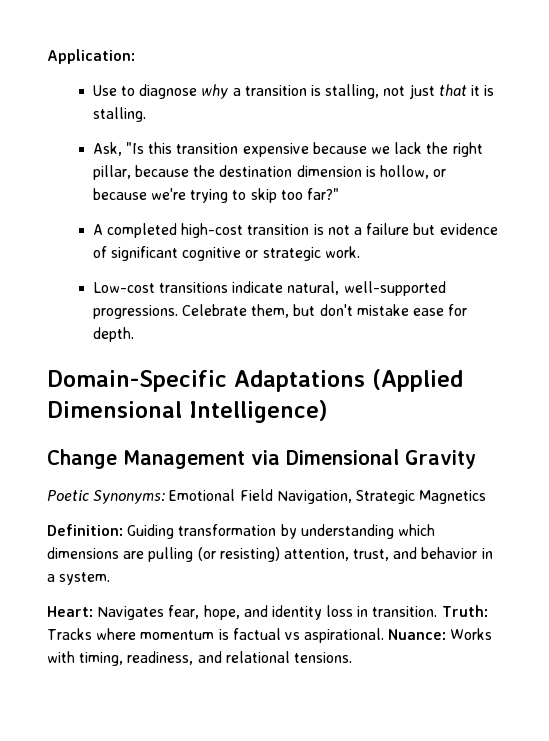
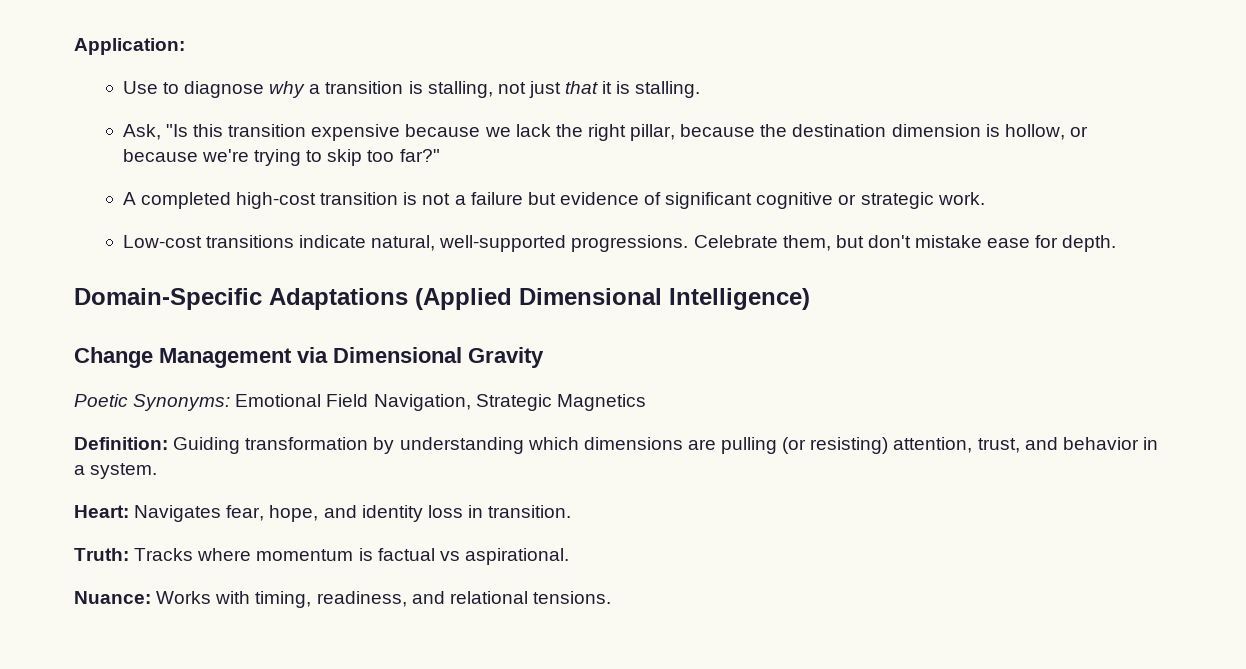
- Heart: Navigates fear, hope, and identity loss in transition. Truth: Tracks where momentum is factual vs aspirational. Nuance: Works with timing, readiness, and relational tensions.
+ Heart: Navigates fear, hope, and identity loss in transition.
+ Truth: Tracks where momentum is factual vs aspirational.
+ Nuance: Works with timing, readiness, and relational tensions.

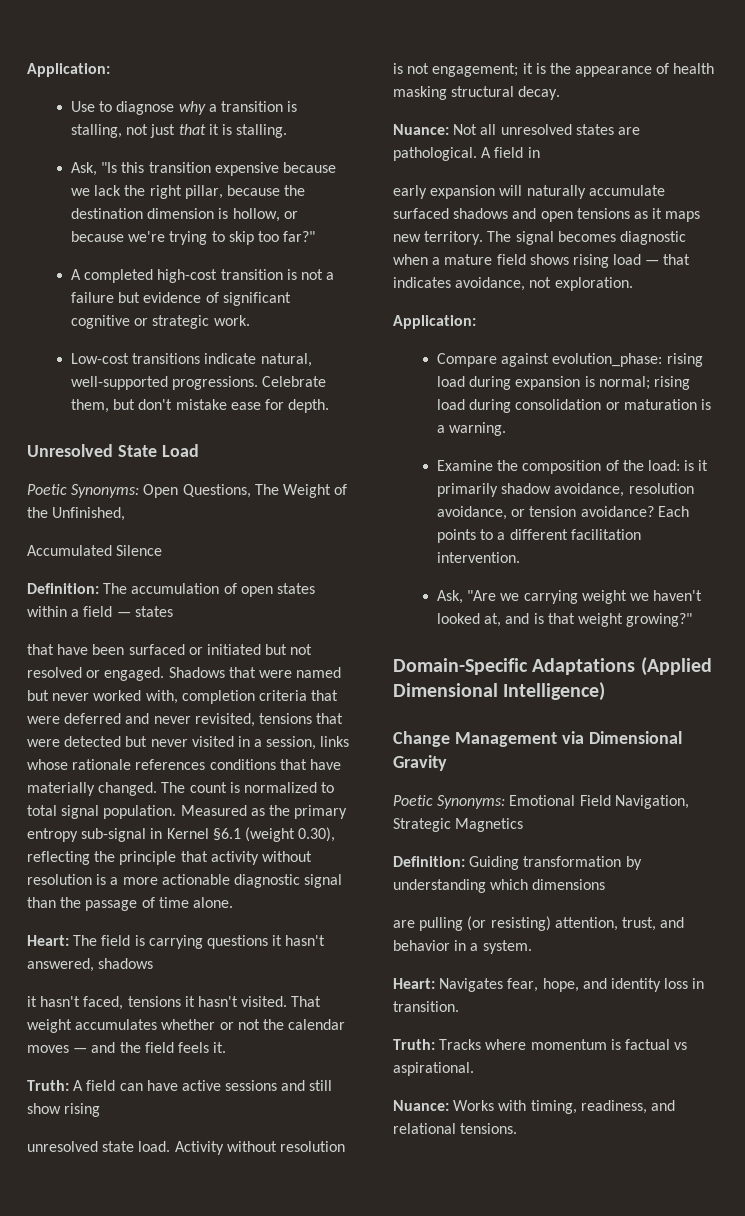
+ Unresolved State Load
+ Poetic Synonyms: Open Questions, The Weight of the Unfinished,
+ Accumulated Silence
+ Definition: The accumulation of open states within a field — states
+ that have been surfaced or initiated but not resolved or engaged. Shadows that were named but never worked with, completion criteria that were deferred and never revisited, tensions that were detected but never visited in a session, links whose rationale references conditions that have materially changed. The count is normalized to total signal population. Measured as the primary entropy sub-signal in Kernel §6.1 (weight 0.30), reflecting the principle that activity without resolution is a more actionable diagnostic signal than the passage of time alone.
+ Heart: The field is carrying questions it hasn't answered, shadows
+ it hasn't faced, tensions it hasn't visited. That weight accumulates whether or not the calendar moves — and the field feels it.
+ Truth: A field can have active sessions and still show rising
+ unresolved state load. Activity without resolution is not engagement; it is the appearance of health masking structural decay.
+ Nuance: Not all unresolved states are pathological. A field in
+ early expansion will naturally accumulate surfaced shadows and open tensions as it maps new territory. The signal becomes diagnostic when a mature field shows rising load — that indicates avoidance, not exploration.
+ Application:
+ Compare against evolution_phase: rising load during expansion is normal; rising load during consolidation or maturation is a warning.
+ Examine the composition of the load: is it primarily shadow avoidance, resolution avoidance, or tension avoidance? Each points to a different facilitation intervention.
+ Ask, "Are we carrying weight we haven't looked at, and is that weight growing?"
- Definition: Guiding transformation by understanding which dimensions are pulling (or resisting) attention, trust, and behavior in a system.
+ Definition: Guiding transformation by understanding which dimensions
+ are pulling (or resisting) attention, trust, and behavior in a system.

